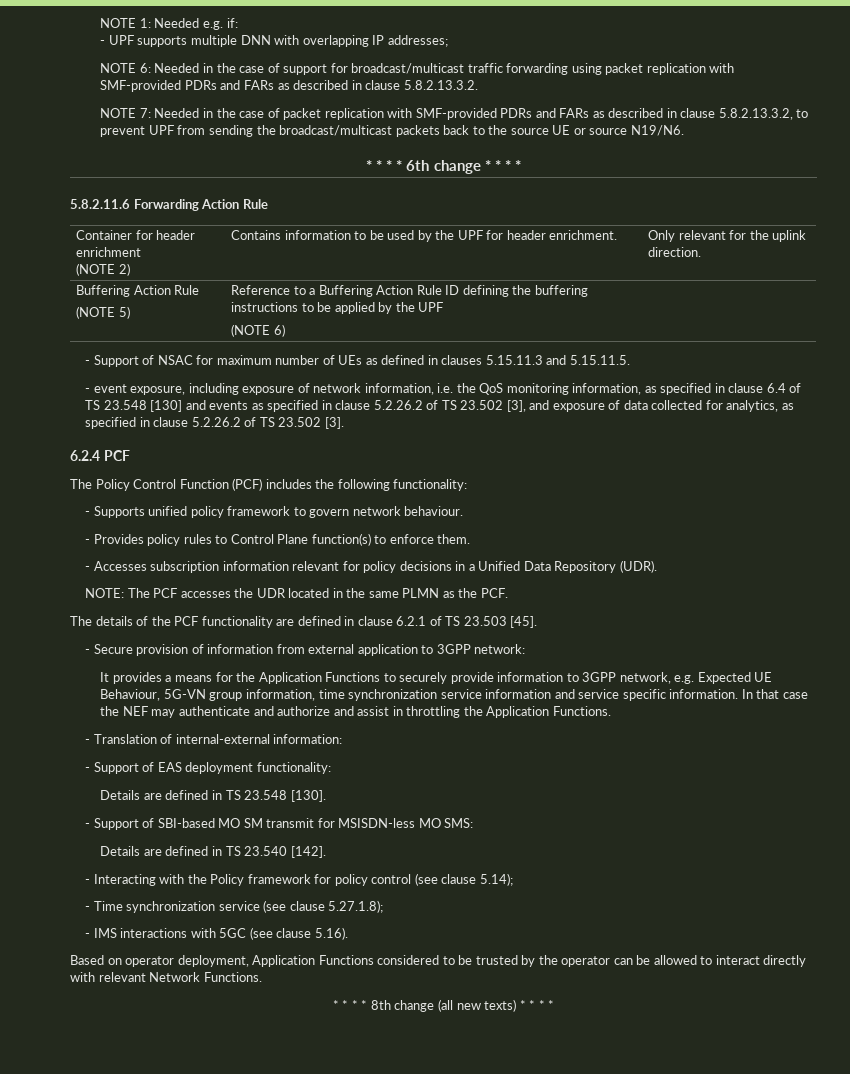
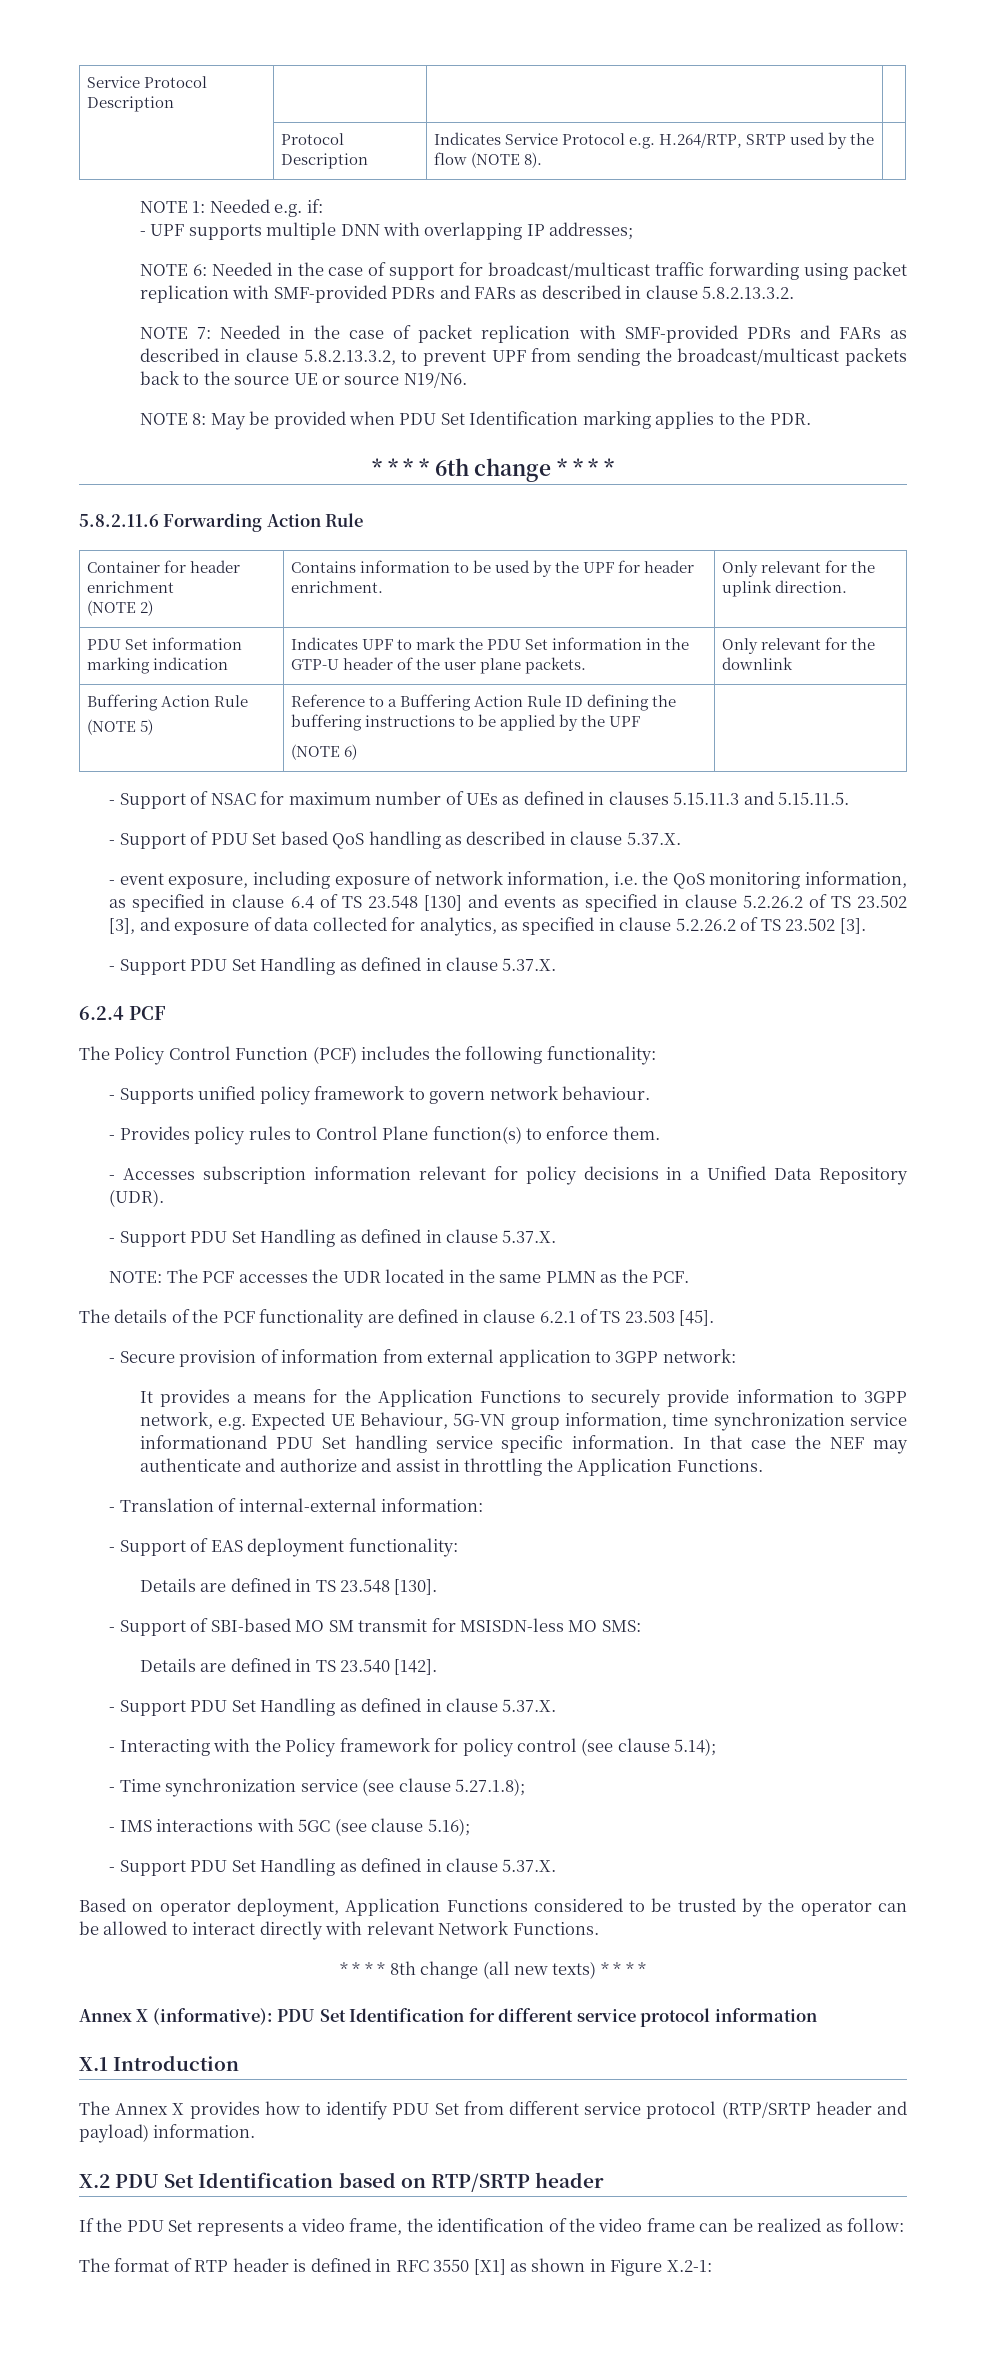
+ Service Protocol Description | | |
+ | Protocol Description | Indicates Service Protocol e.g. H.264/RTP, SRTP used by the flow (NOTE 8). |
+ NOTE 8: May be provided when PDU Set Identification marking applies to the PDR.
+ PDU Set information marking indication | Indicates UPF to mark the PDU Set information in the GTP-U header of the user plane packets. | Only relevant for the downlink
+ - Support of PDU Set based QoS handling as described in clause 5.37.X.
  - event exposure, including exposure of network information, i.e. the QoS monitoring information, as specified in clause 6.4 of TS 23.548 [130] and events as specified in clause 5.2.26.2 of TS 23.502 [3], and exposure of data collected for analytics, as specified in clause 5.2.26.2 of TS 23.502 [3].
+ - Support PDU Set Handling as defined in clause 5.37.X.
  - Accesses subscription information relevant for policy decisions in a Unified Data Repository (UDR).
+ - Support PDU Set Handling as defined in clause 5.37.X.
- It provides a means for the Application Functions to securely provide information to 3GPP network, e.g. Expected UE Behaviour, 5G-VN group information, time synchronization service information and service specific information.
+ It provides a means for the Application Functions to securely provide information to 3GPP network, e.g. Expected UE Behaviour, 5G-VN group information, time synchronization service informationand PDU Set handling service specific information.
  Details are defined in TS 23.540 [142].
+ - Support PDU Set Handling as defined in clause 5.37.X.
- - IMS interactions with 5GC (see clause 5.16).
+ - IMS interactions with 5GC (see clause 5.16);
+ - Support PDU Set Handling as defined in clause 5.37.X.
+ Annex X (informative): PDU Set Identification for different service protocol information
+ X.1 Introduction
+ The Annex X provides how to identify PDU Set from different service protocol (RTP/SRTP header and payload) information.
+ X.2 PDU Set Identification based on RTP/SRTP header
+ If the PDU Set represents a video frame, the identification of the video frame can be realized as follow:
+ The format of RTP header is defined in RFC 3550 [X1] as shown in Figure X.2-1:

